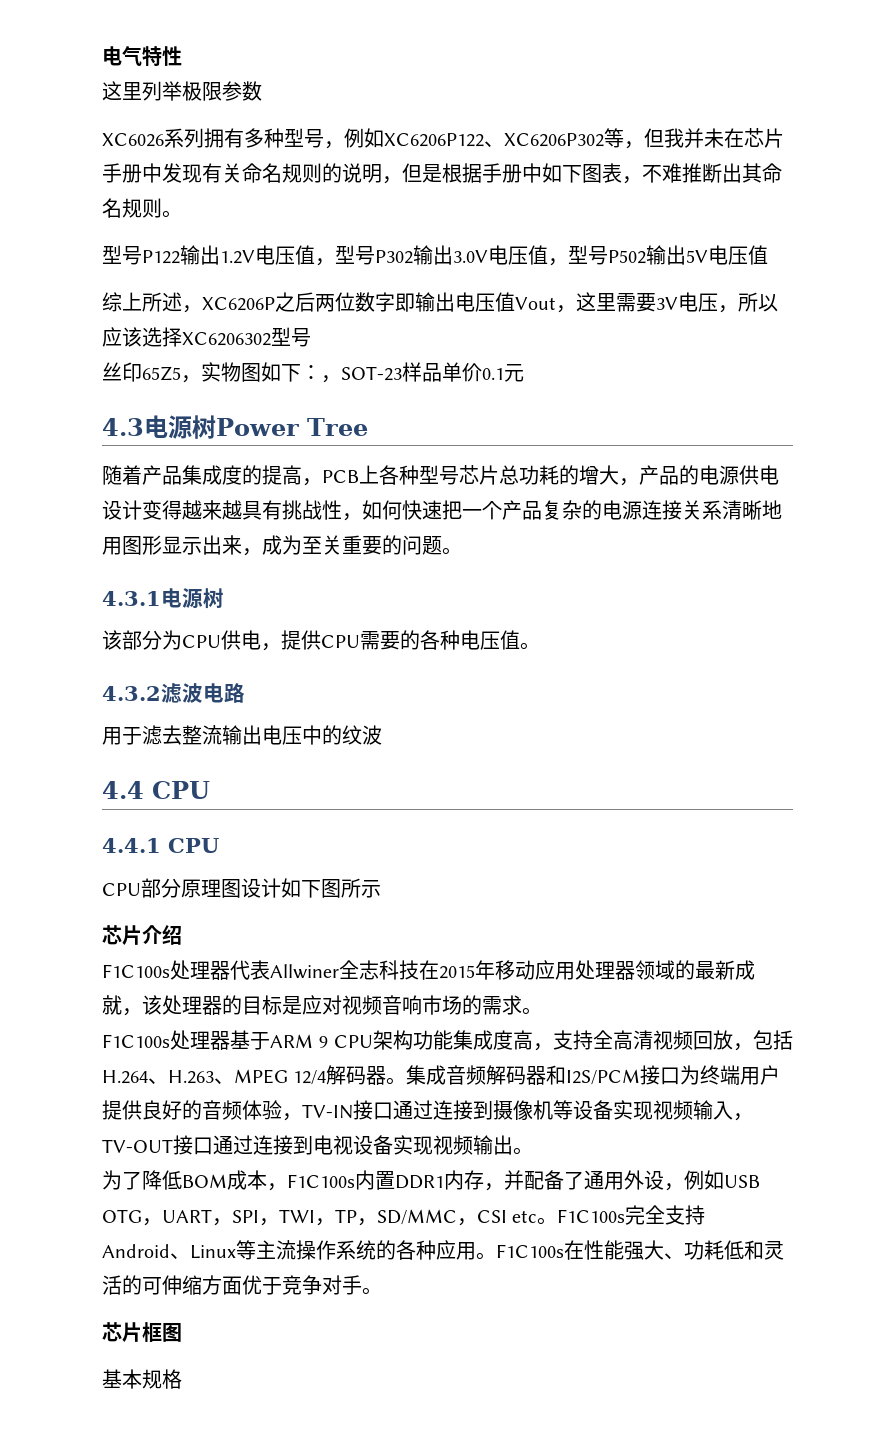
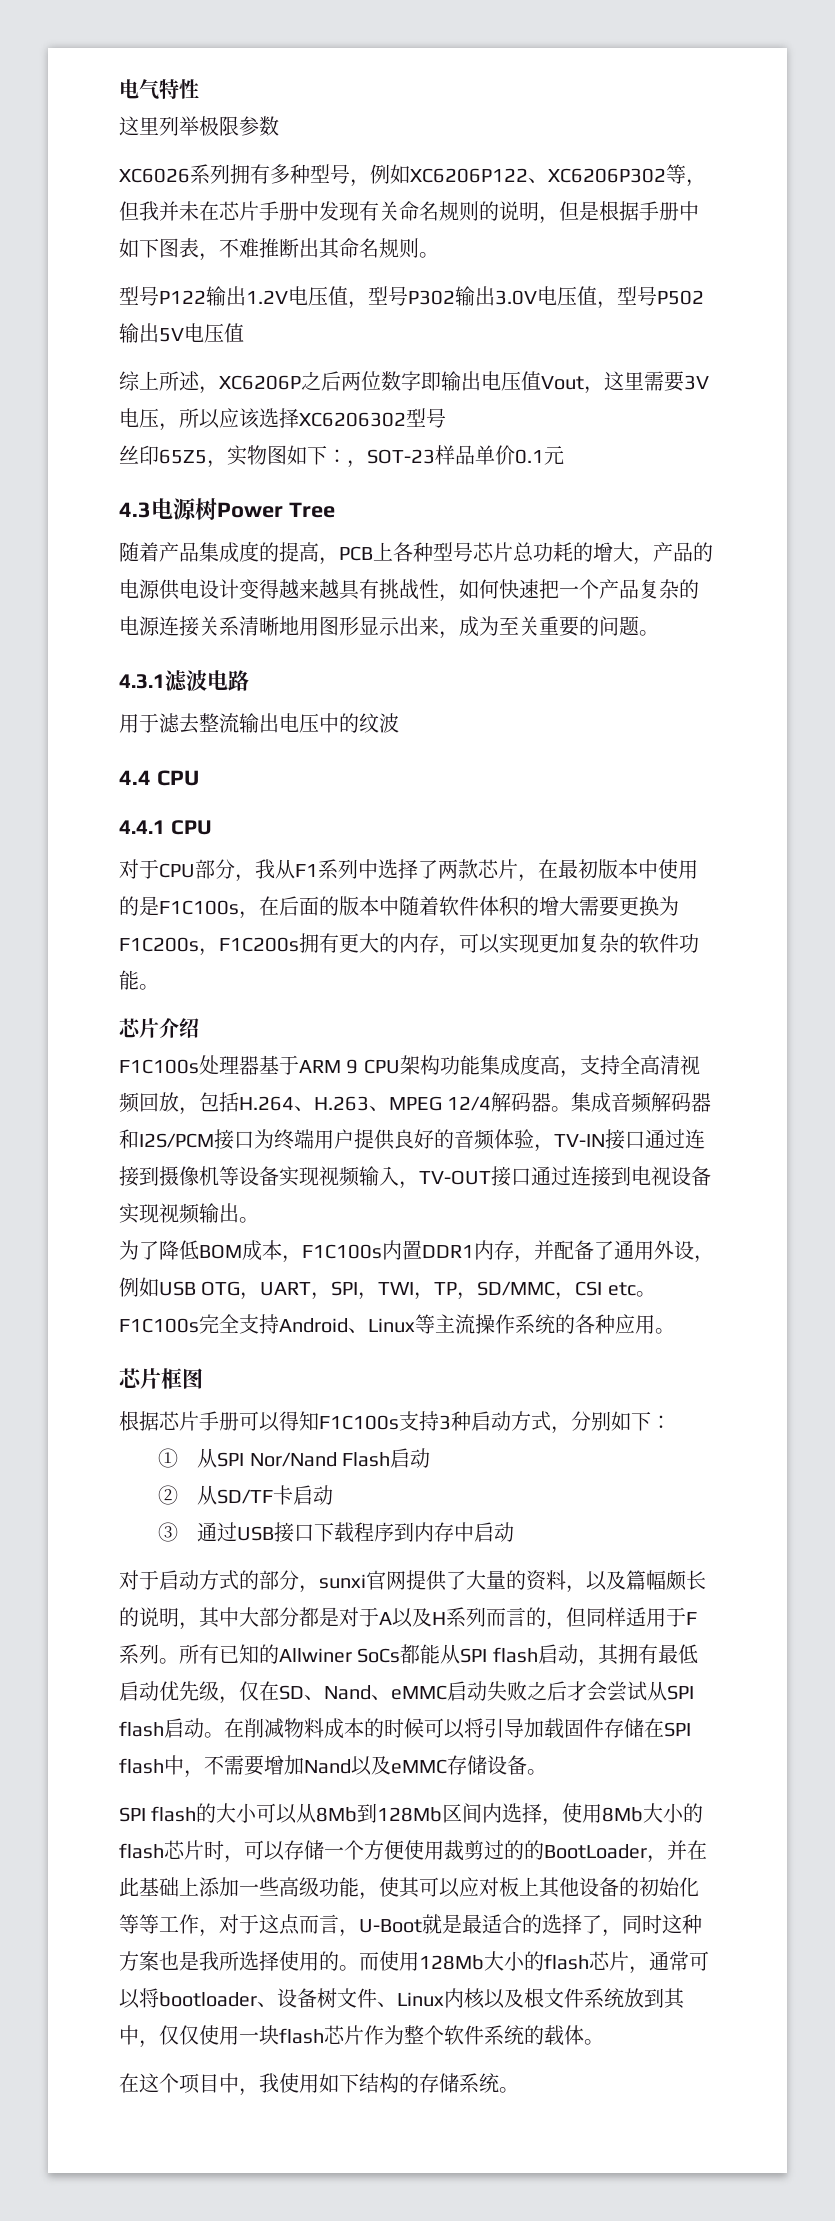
- 4.3.1电源树
- 该部分为CPU供电，提供CPU需要的各种电压值。
- 4.3.2滤波电路
+ 4.3.1滤波电路
- CPU部分原理图设计如下图所示
+ 对于CPU部分，我从F1系列中选择了两款芯片，在最初版本中使用的是F1C100s，在后面的版本中随着软件体积的增大需要更换为F1C200s，F1C200s拥有更大的内存，可以实现更加复杂的软件功能。
  芯片介绍
- F1C100s处理器代表Allwiner全志科技在2015年移动应用处理器领域的最新成就，该处理器的目标是应对视频音响市场的需求。
- F1C100s完全支持Android、Linux等主流操作系统的各种应用。F1C100s在性能强大、功耗低和灵活的可伸缩方面优于竞争对手。
+ F1C100s完全支持Android、Linux等主流操作系统的各种应用。
  芯片框图
- 基本规格
+ 根据芯片手册可以得知F1C100s支持3种启动方式，分别如下：
+ ①从SPI Nor/Nand Flash启动
+ ②从SD/TF卡启动
+ ③通过USB接口下载程序到内存中启动
+ 对于启动方式的部分，sunxi官网提供了大量的资料，以及篇幅颇长的说明，其中大部分都是对于A以及H系列而言的，但同样适用于F系列。所有已知的Allwiner SoCs都能从SPI flash启动，其拥有最低启动优先级，仅在SD、Nand、eMMC启动失败之后才会尝试从SPI flash启动。在削减物料成本的时候可以将引导加载固件存储在SPI flash中，不需要增加Nand以及eMMC存储设备。
+ SPI flash的大小可以从8Mb到128Mb区间内选择，使用8Mb大小的flash芯片时，可以存储一个方便使用裁剪过的的BootLoader，并在此基础上添加一些高级功能，使其可以应对板上其他设备的初始化等等工作，对于这点而言，U-Boot就是最适合的选择了，同时这种方案也是我所选择使用的。而使用128Mb大小的flash芯片，通常可以将bootloader、设备树文件、Linux内核以及根文件系统放到其中，仅仅使用一块flash芯片作为整个软件系统的载体。
+ 在这个项目中，我使用如下结构的存储系统。

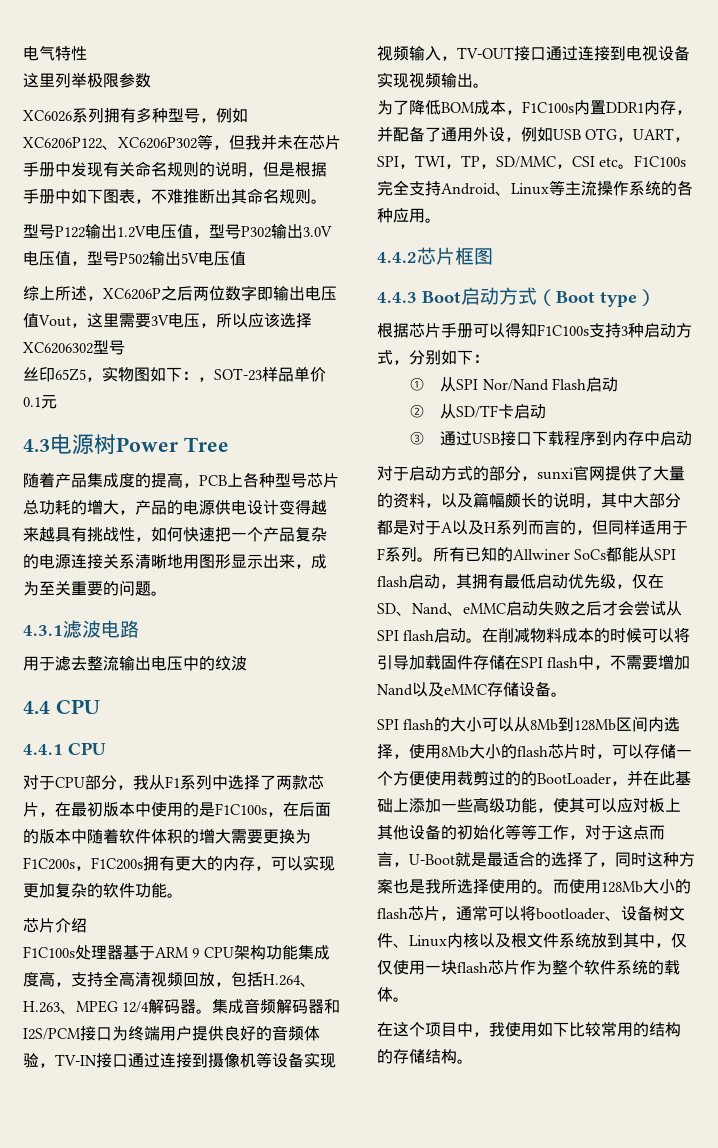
- 芯片框图
+ 4.4.2芯片框图
+ 4.4.3 Boot启动方式（Boot type）
- 在这个项目中，我使用如下结构的存储系统。
+ 在这个项目中，我使用如下比较常用的结构的存储结构。

